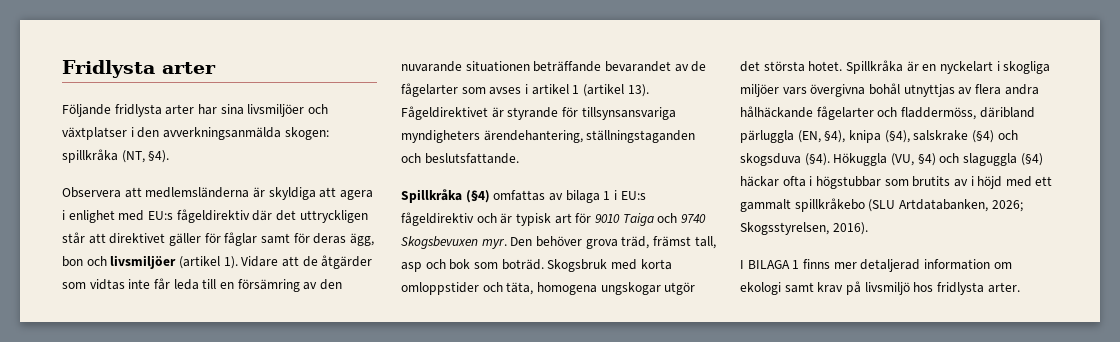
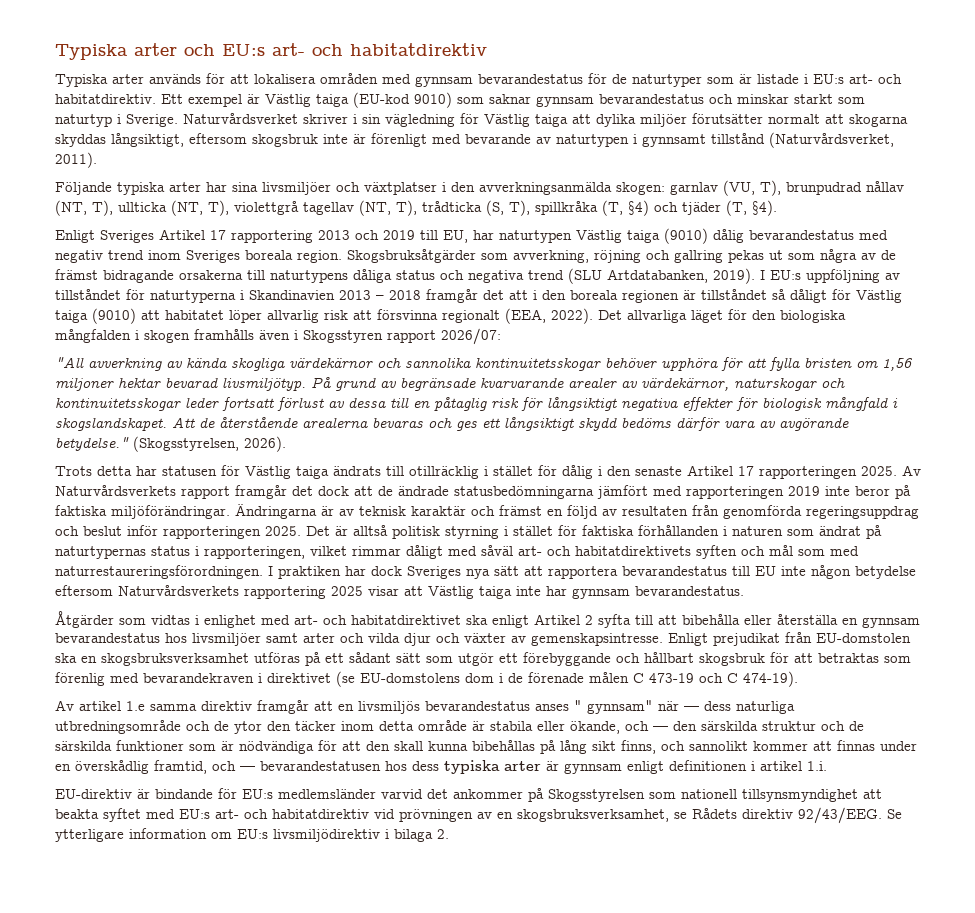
- Fridlysta arter
+ Typiska arter och EU:s art- och habitatdirektiv
+ Typiska arter används för att lokalisera områden med gynnsam bevarandestatus för de naturtyper som är listade i EU:s art- och habitatdirektiv. Ett exempel är Västlig taiga (EU-kod 9010) som saknar gynnsam bevarandestatus och minskar starkt som naturtyp i Sverige. Naturvårdsverket skriver i sin vägledning för Västlig taiga att dylika miljöer förutsätter normalt att skogarna skyddas långsiktigt, eftersom skogsbruk inte är förenligt med bevarande av naturtypen i gynnsamt tillstånd (Naturvårdsverket, 2011).
- Följande fridlysta arter har sina livsmiljöer och växtplatser i den avverkningsanmälda skogen: spillkråka (NT, §4).
- Observera att medlemsländerna är skyldiga att agera i enlighet med EU:s fågeldirektiv där det uttryckligen står att direktivet gäller för fåglar samt för deras ägg, bon och livsmiljöer (artikel 1). Vidare att de åtgärder som vidtas inte får leda till en försämring av den nuvarande situationen beträffande bevarandet av de fågelarter som avses i artikel 1 (artikel 13). Fågeldirektivet är styrande för tillsynsansvariga myndigheters ärendehantering, ställningstaganden och beslutsfattande.
- Spillkråka (§4) omfattas av bilaga 1 i EU:s fågeldirektiv och är typisk art för 9010 Taiga och 9740 Skogsbevuxen myr. Den behöver grova träd, främst tall, asp och bok som boträd. Skogsbruk med korta omloppstider och täta, homogena ungskogar utgör det största hotet. Spillkråka är en nyckelart i skogliga miljöer vars övergivna bohål utnyttjas av flera andra hålhäckande fågelarter och fladdermöss, däribland pärluggla (EN, §4), knipa (§4), salskrake (§4) och skogsduva (§4). Hökuggla (VU, §4) och slaguggla (§4) häckar ofta i högstubbar som brutits av i höjd med ett gammalt spillkråkebo (SLU Artdatabanken, 2026; Skogsstyrelsen, 2016).
- I BILAGA 1 finns mer detaljerad information om ekologi samt krav på livsmiljö hos fridlysta arter.
+ Följande typiska arter har sina livsmiljöer och växtplatser i den avverkningsanmälda skogen: garnlav (VU, T), brunpudrad nållav (NT, T), ullticka (NT, T), violettgrå tagellav (NT, T), trådticka (S, T), spillkråka (T, §4) och tjäder (T, §4).
+ Enligt Sveriges Artikel 17 rapportering 2013 och 2019 till EU, har naturtypen Västlig taiga (9010) dålig bevarandestatus med negativ trend inom Sveriges boreala region. Skogsbruksåtgärder som avverkning, röjning och gallring pekas ut som några av de främst bidragande orsakerna till naturtypens dåliga status och negativa trend (SLU Artdatabanken, 2019). I EU:s uppföljning av tillståndet för naturtyperna i Skandinavien 2013 – 2018 framgår det att i den boreala regionen är tillståndet så dåligt för Västlig taiga (9010) att habitatet löper allvarlig risk att försvinna regionalt (EEA, 2022). Det allvarliga läget för den biologiska mångfalden i skogen framhålls även i Skogsstyren rapport 2026/07:
+ "All avverkning av kända skogliga värdekärnor och sannolika kontinuitetsskogar behöver upphöra för att fylla bristen om 1,56 miljoner hektar bevarad livsmiljötyp. På grund av begränsade kvarvarande arealer av värdekärnor, naturskogar och kontinuitetsskogar leder fortsatt förlust av dessa till en påtaglig risk för långsiktigt negativa effekter för biologisk mångfald i skogslandskapet. Att de återstående arealerna bevaras och ges ett långsiktigt skydd bedöms därför vara av avgörande betydelse." (Skogsstyrelsen, 2026).
+ Trots detta har statusen för Västlig taiga ändrats till otillräcklig i stället för dålig i den senaste Artikel 17 rapporteringen 2025. Av Naturvårdsverkets rapport framgår det dock att de ändrade statusbedömningarna jämfört med rapporteringen 2019 inte beror på faktiska miljöförändringar. Ändringarna är av teknisk karaktär och främst en följd av resultaten från genomförda regeringsuppdrag och beslut inför rapporteringen 2025. Det är alltså politisk styrning i stället för faktiska förhållanden i naturen som ändrat på naturtypernas status i rapporteringen, vilket rimmar dåligt med såväl art- och habitatdirektivets syften och mål som med naturrestaureringsförordningen. I praktiken har dock Sveriges nya sätt att rapportera bevarandestatus till EU inte någon betydelse eftersom Naturvårdsverkets rapportering 2025 visar att Västlig taiga inte har gynnsam bevarandestatus.
+ Åtgärder som vidtas i enlighet med art- och habitatdirektivet ska enligt Artikel 2 syfta till att bibehålla eller återställa en gynnsam bevarandestatus hos livsmiljöer samt arter och vilda djur och växter av gemenskapsintresse. Enligt prejudikat från EU-domstolen ska en skogsbruksverksamhet utföras på ett sådant sätt som utgör ett förebyggande och hållbart skogsbruk för att betraktas som förenlig med bevarandekraven i direktivet (se EU-domstolens dom i de förenade målen C 473-19 och C 474-19).
+ Av artikel 1.e samma direktiv framgår att en livsmiljös bevarandestatus anses " gynnsam" när — dess naturliga utbredningsområde och de ytor den täcker inom detta område är stabila eller ökande, och — den särskilda struktur och de särskilda funktioner som är nödvändiga för att den skall kunna bibehållas på lång sikt finns, och sannolikt kommer att finnas under en överskådlig framtid, och — bevarandestatusen hos dess typiska arter är gynnsam enligt definitionen i artikel 1.i.
+ EU-direktiv är bindande för EU:s medlemsländer varvid det ankommer på Skogsstyrelsen som nationell tillsynsmyndighet att beakta syftet med EU:s art- och habitatdirektiv vid prövningen av en skogsbruksverksamhet, se Rådets direktiv 92/43/EEG. Se ytterligare information om EU:s livsmiljödirektiv i bilaga 2.

